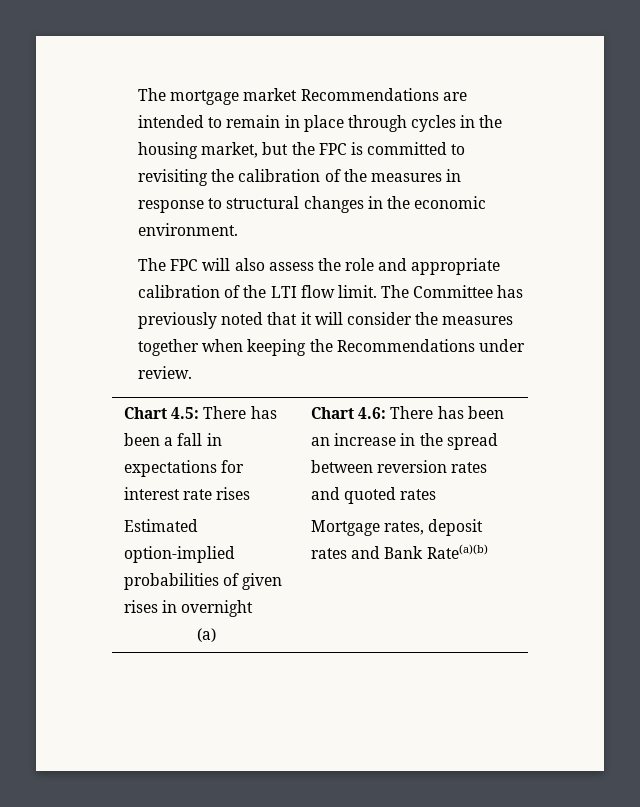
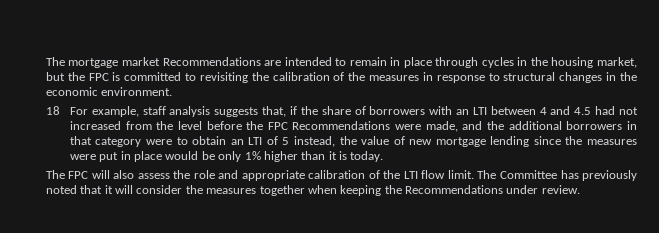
+ 18 For example, staff analysis suggests that, if the share of borrowers with an LTI between 4 and 4.5 had not increased from the level before the FPC Recommendations were made, and the additional borrowers in that category were to obtain an LTI of 5 instead, the value of new mortgage lending since the measures were put in place would be only 1% higher than it is today.
- Chart 4.5: There has been a fall in expectations for interest rate rises
- Estimated option-implied probabilities of given rises in overnight
- (a) | Chart 4.6: There has been an increase in the spread between reversion rates and quoted rates
- Mortgage rates, deposit rates and Bank Rate(a)(b)

